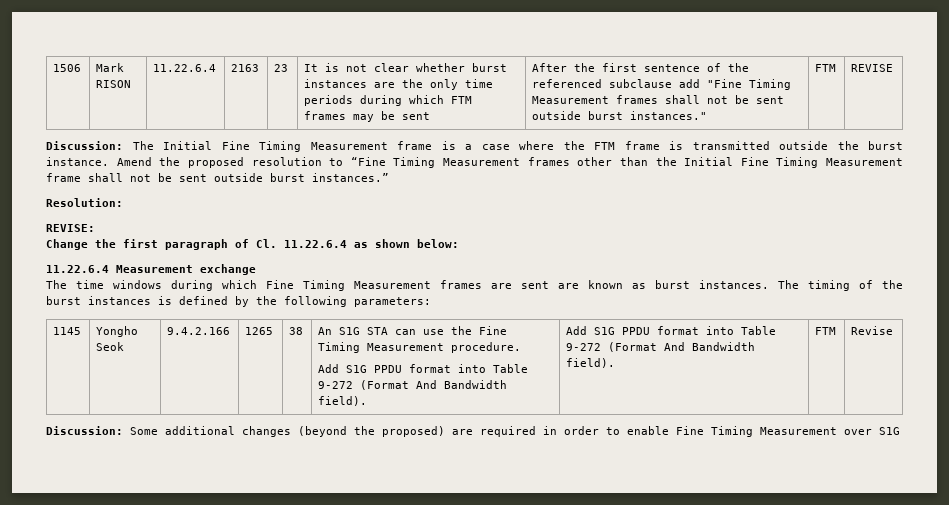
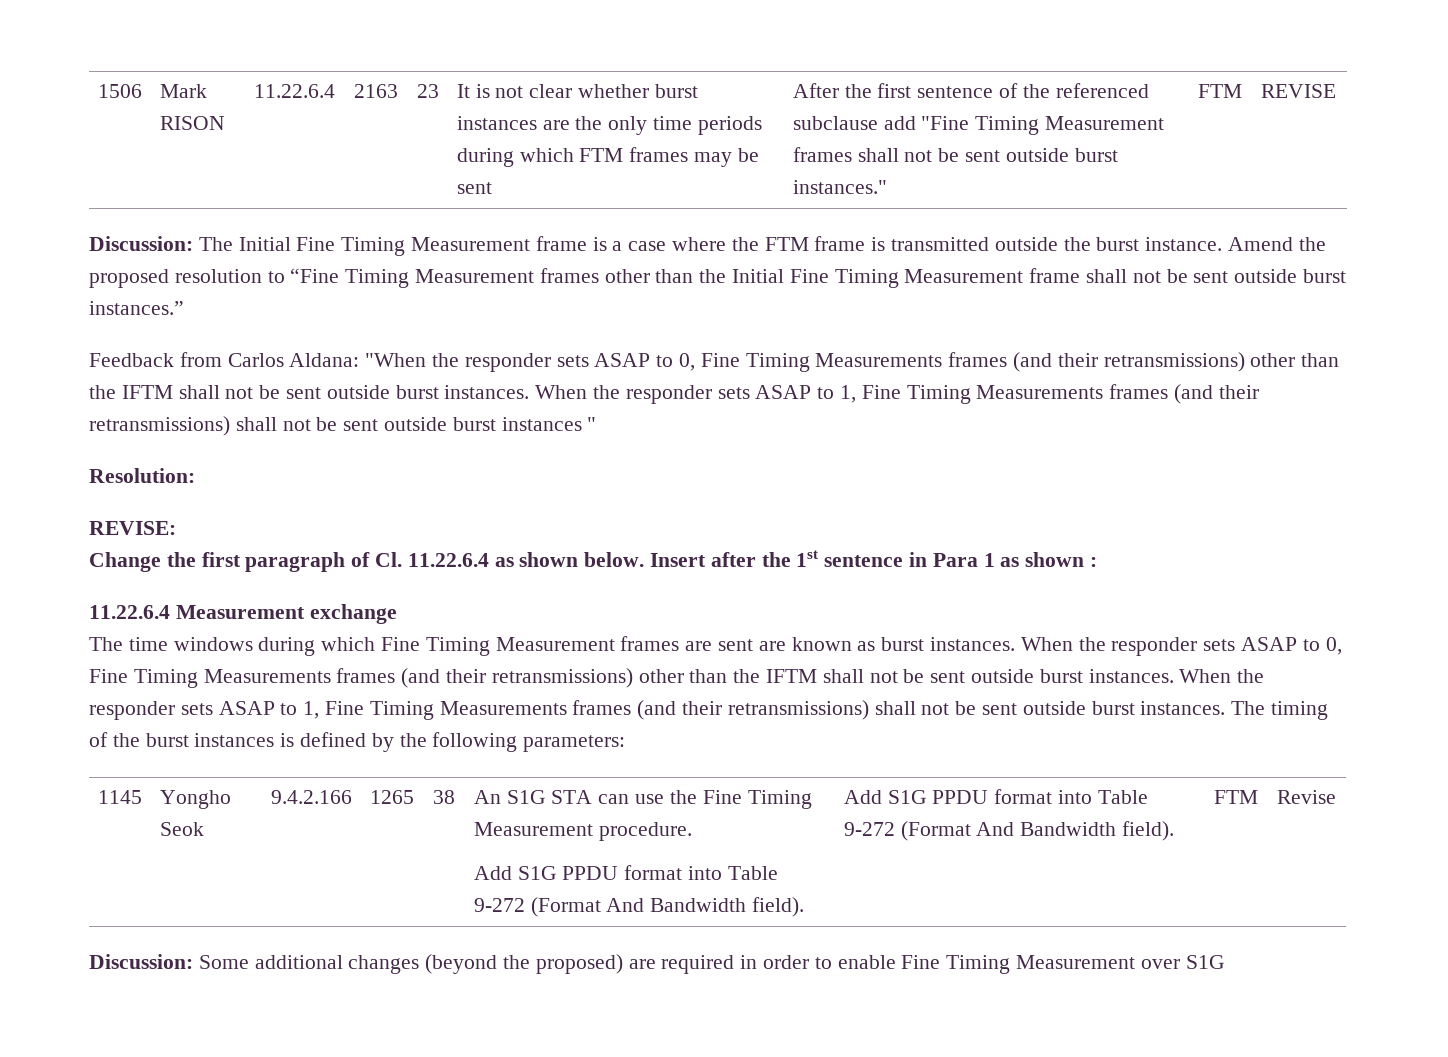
+ Feedback from Carlos Aldana: "When the responder sets ASAP to 0, Fine Timing Measurements frames (and their retransmissions) other than the IFTM shall not be sent outside burst instances. When the responder sets ASAP to 1, Fine Timing Measurements frames (and their retransmissions) shall not be sent outside burst instances "
- Change the first paragraph of Cl. 11.22.6.4 as shown below:
+ Change the first paragraph of Cl. 11.22.6.4 as shown below. Insert after the 1st sentence in Para 1 as shown :
+ When the responder sets ASAP to 0, Fine Timing Measurements frames (and their retransmissions) other than the IFTM shall not be sent outside burst instances. When the responder sets ASAP to 1, Fine Timing Measurements frames (and their retransmissions) shall not be sent outside burst instances.

